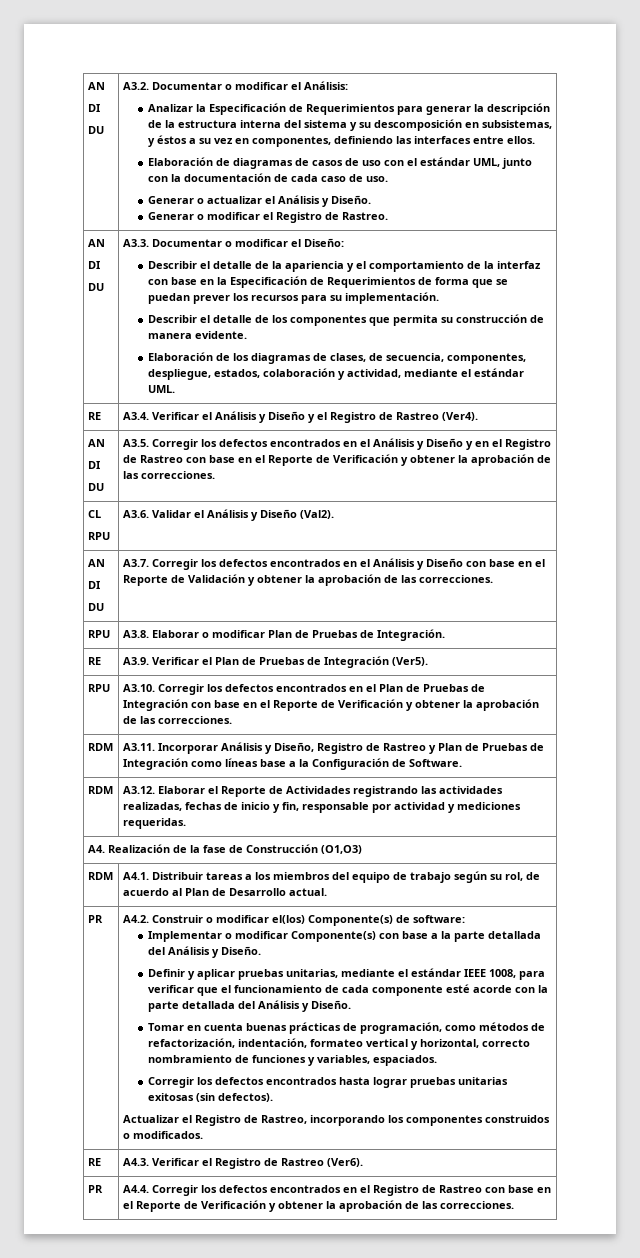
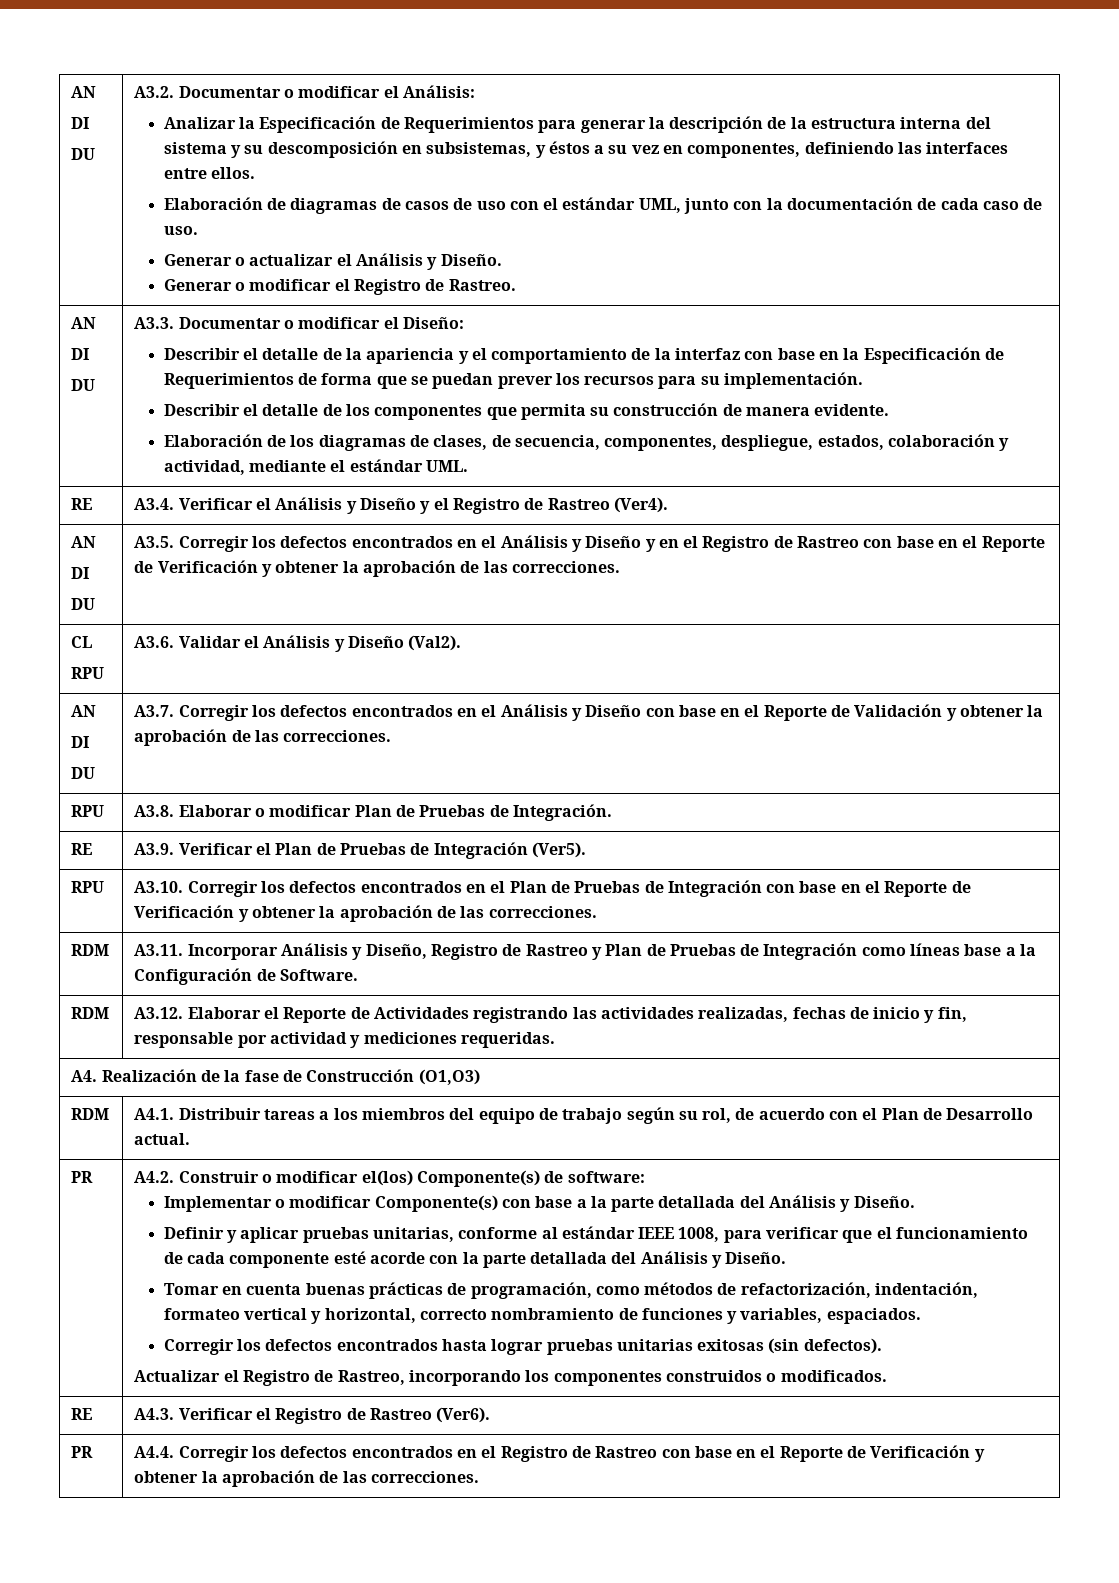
- RDM | A4.1. Distribuir tareas a los miembros del equipo de trabajo según su rol, de acuerdo al Plan de Desarrollo actual.
+ RDM | A4.1. Distribuir tareas a los miembros del equipo de trabajo según su rol, de acuerdo con el Plan de Desarrollo actual.
- Definir y aplicar pruebas unitarias, mediante el estándar IEEE 1008, para verificar que el funcionamiento de cada componente esté acorde con la parte detallada del Análisis y Diseño.
+ Definir y aplicar pruebas unitarias, conforme al estándar IEEE 1008, para verificar que el funcionamiento de cada componente esté acorde con la parte detallada del Análisis y Diseño.

